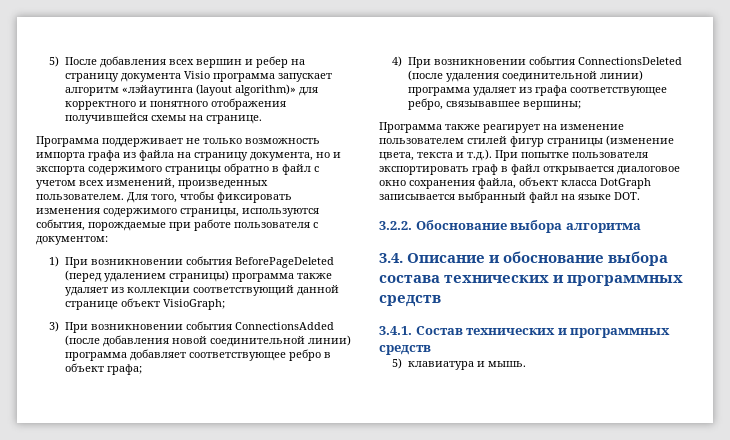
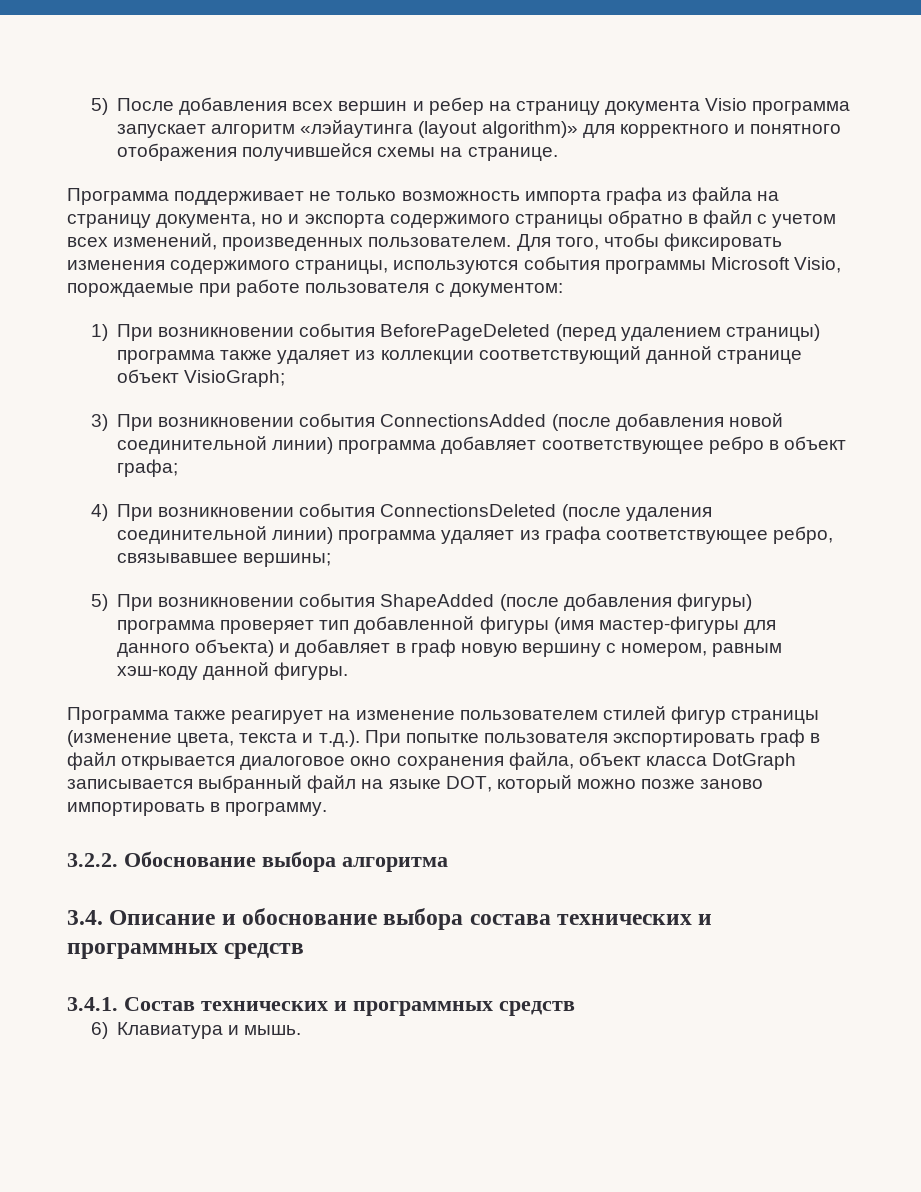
- Для того, чтобы фиксировать изменения содержимого страницы, используются события, порождаемые при работе пользователя с документом:
+ Для того, чтобы фиксировать изменения содержимого страницы, используются события программы Microsoft Visio, порождаемые при работе пользователя с документом:
+ 5) При возникновении события ShapeAdded (после добавления фигуры) программа проверяет тип добавленной фигуры (имя мастер-фигуры для данного объекта) и добавляет в граф новую вершину с номером, равным хэш-коду данной фигуры.
- Программа также реагирует на изменение пользователем стилей фигур страницы (изменение цвета, текста и т.д.). При попытке пользователя экспортировать граф в файл открывается диалоговое окно сохранения файла, объект класса DotGraph записывается выбранный файл на языке DOT.
+ Программа также реагирует на изменение пользователем стилей фигур страницы (изменение цвета, текста и т.д.). При попытке пользователя экспортировать граф в файл открывается диалоговое окно сохранения файла, объект класса DotGraph записывается выбранный файл на языке DOT, который можно позже заново импортировать в программу.
- 5) клавиатура и мышь.
+ 6) Клавиатура и мышь.

